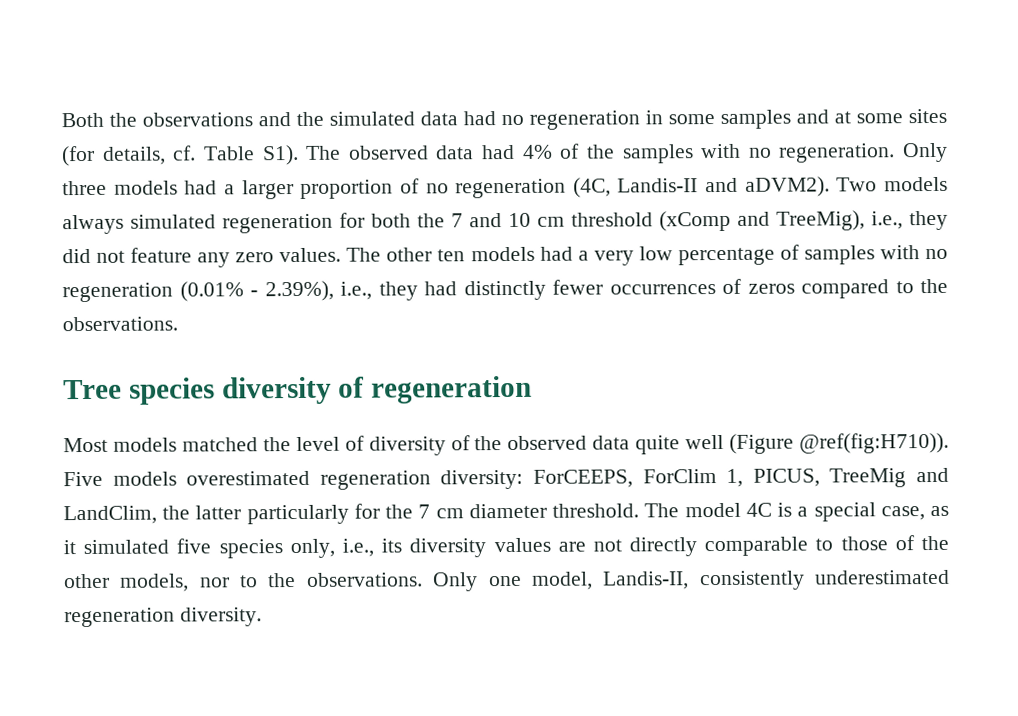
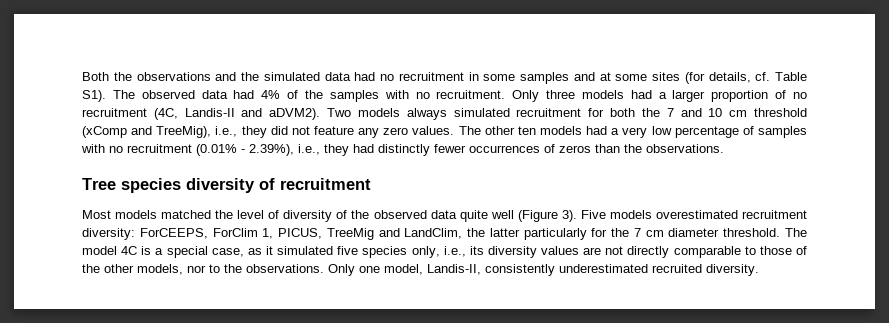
- Both the observations and the simulated data had no regeneration in some samples and at some sites (for details, cf. Table S1). The observed data had 4% of the samples with no regeneration.
+ Both the observations and the simulated data had no recruitment in some samples and at some sites (for details, cf. Table S1). The observed data had 4% of the samples with no recruitment.
- Only three models had a larger proportion of no regeneration (4C, Landis-II and aDVM2).
+ Only three models had a larger proportion of no recruitment (4C, Landis-II and aDVM2).
- Two models always simulated regeneration for both the 7 and 10 cm threshold (xComp and TreeMig), i.e., they did not feature any zero values.
+ Two models always simulated recruitment for both the 7 and 10 cm threshold (xComp and TreeMig), i.e., they did not feature any zero values.
- The other ten models had a very low percentage of samples with no regeneration (0.01% - 2.39%), i.e., they had distinctly fewer occurrences of zeros compared to the observations.
+ The other ten models had a very low percentage of samples with no recruitment (0.01% - 2.39%), i.e., they had distinctly fewer occurrences of zeros than the observations.
- Tree species diversity of regeneration
+ Tree species diversity of recruitment
- Most models matched the level of diversity of the observed data quite well (Figure @ref(fig:H710)).
+ Most models matched the level of diversity of the observed data quite well (Figure 3).
- Five models overestimated regeneration diversity: ForCEEPS, ForClim 1, PICUS, TreeMig and LandClim, the latter particularly for the 7 cm diameter threshold.
+ Five models overestimated recruitment diversity: ForCEEPS, ForClim 1, PICUS, TreeMig and LandClim, the latter particularly for the 7 cm diameter threshold.
- Only one model, Landis-II, consistently underestimated regeneration diversity.
+ Only one model, Landis-II, consistently underestimated recruited diversity.

